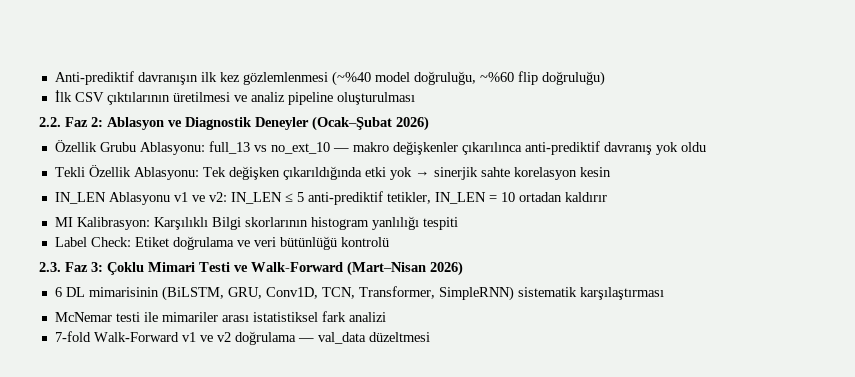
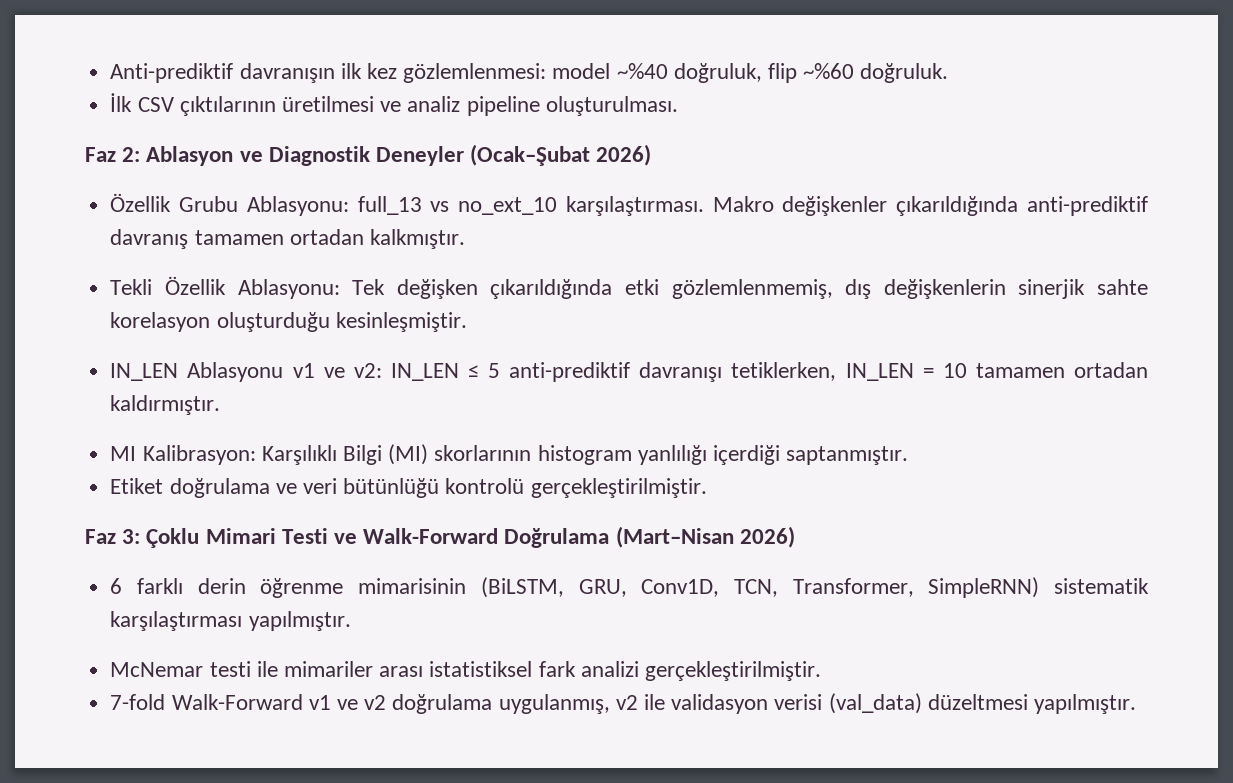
- Anti-prediktif davranışın ilk kez gözlemlenmesi (~%40 model doğruluğu, ~%60 flip doğruluğu)
+ Anti-prediktif davranışın ilk kez gözlemlenmesi: model ~%40 doğruluk, flip ~%60 doğruluk.
- İlk CSV çıktılarının üretilmesi ve analiz pipeline oluşturulması
- 2.2. Faz 2: Ablasyon ve Diagnostik Deneyler (Ocak–Şubat 2026)
+ İlk CSV çıktılarının üretilmesi ve analiz pipeline oluşturulması.
+ Faz 2: Ablasyon ve Diagnostik Deneyler (Ocak–Şubat 2026)
- Özellik Grubu Ablasyonu: full_13 vs no_ext_10 — makro değişkenler çıkarılınca anti-prediktif davranış yok oldu
+ Özellik Grubu Ablasyonu: full_13 vs no_ext_10 karşılaştırması. Makro değişkenler çıkarıldığında anti-prediktif davranış tamamen ortadan kalkmıştır.
- Tekli Özellik Ablasyonu: Tek değişken çıkarıldığında etki yok → sinerjik sahte korelasyon kesin
+ Tekli Özellik Ablasyonu: Tek değişken çıkarıldığında etki gözlemlenmemiş, dış değişkenlerin sinerjik sahte korelasyon oluşturduğu kesinleşmiştir.
- IN_LEN Ablasyonu v1 ve v2: IN_LEN ≤ 5 anti-prediktif tetikler, IN_LEN = 10 ortadan kaldırır
+ IN_LEN Ablasyonu v1 ve v2: IN_LEN ≤ 5 anti-prediktif davranışı tetiklerken, IN_LEN = 10 tamamen ortadan kaldırmıştır.
- MI Kalibrasyon: Karşılıklı Bilgi skorlarının histogram yanlılığı tespiti
- Label Check: Etiket doğrulama ve veri bütünlüğü kontrolü
- 2.3. Faz 3: Çoklu Mimari Testi ve Walk-Forward (Mart–Nisan 2026)
+ MI Kalibrasyon: Karşılıklı Bilgi (MI) skorlarının histogram yanlılığı içerdiği saptanmıştır.
+ Etiket doğrulama ve veri bütünlüğü kontrolü gerçekleştirilmiştir.
+ Faz 3: Çoklu Mimari Testi ve Walk-Forward Doğrulama (Mart–Nisan 2026)
- 6 DL mimarisinin (BiLSTM, GRU, Conv1D, TCN, Transformer, SimpleRNN) sistematik karşılaştırması
+ 6 farklı derin öğrenme mimarisinin (BiLSTM, GRU, Conv1D, TCN, Transformer, SimpleRNN) sistematik karşılaştırması yapılmıştır.
- McNemar testi ile mimariler arası istatistiksel fark analizi
+ McNemar testi ile mimariler arası istatistiksel fark analizi gerçekleştirilmiştir.
- 7-fold Walk-Forward v1 ve v2 doğrulama — val_data düzeltmesi
+ 7-fold Walk-Forward v1 ve v2 doğrulama uygulanmış, v2 ile validasyon verisi (val_data) düzeltmesi yapılmıştır.

